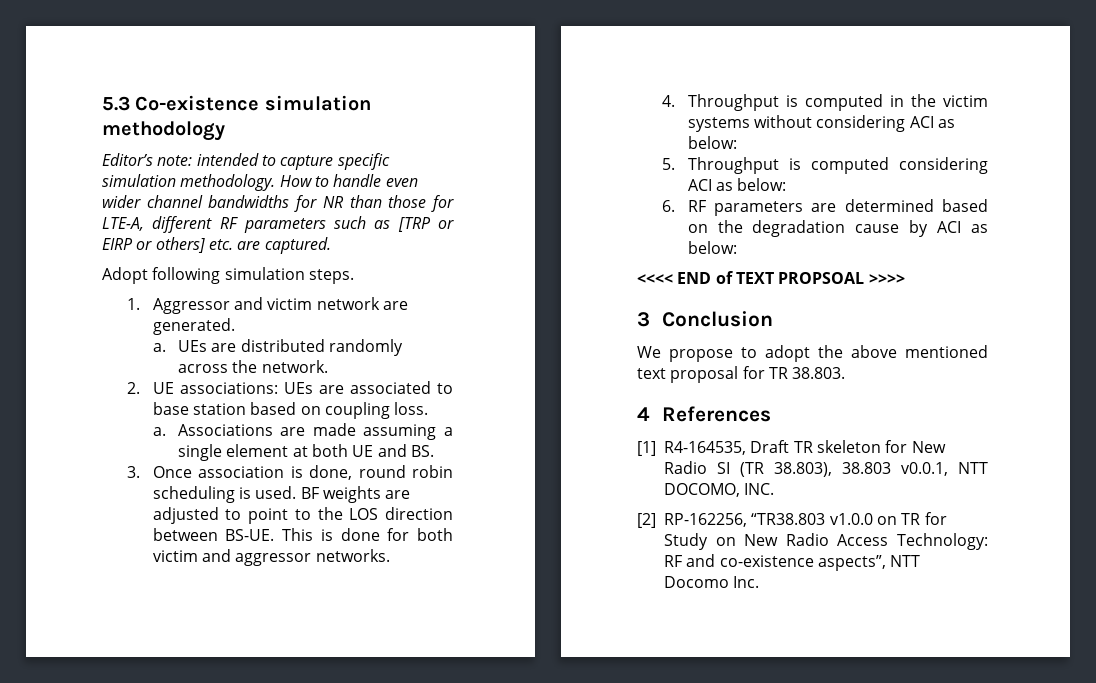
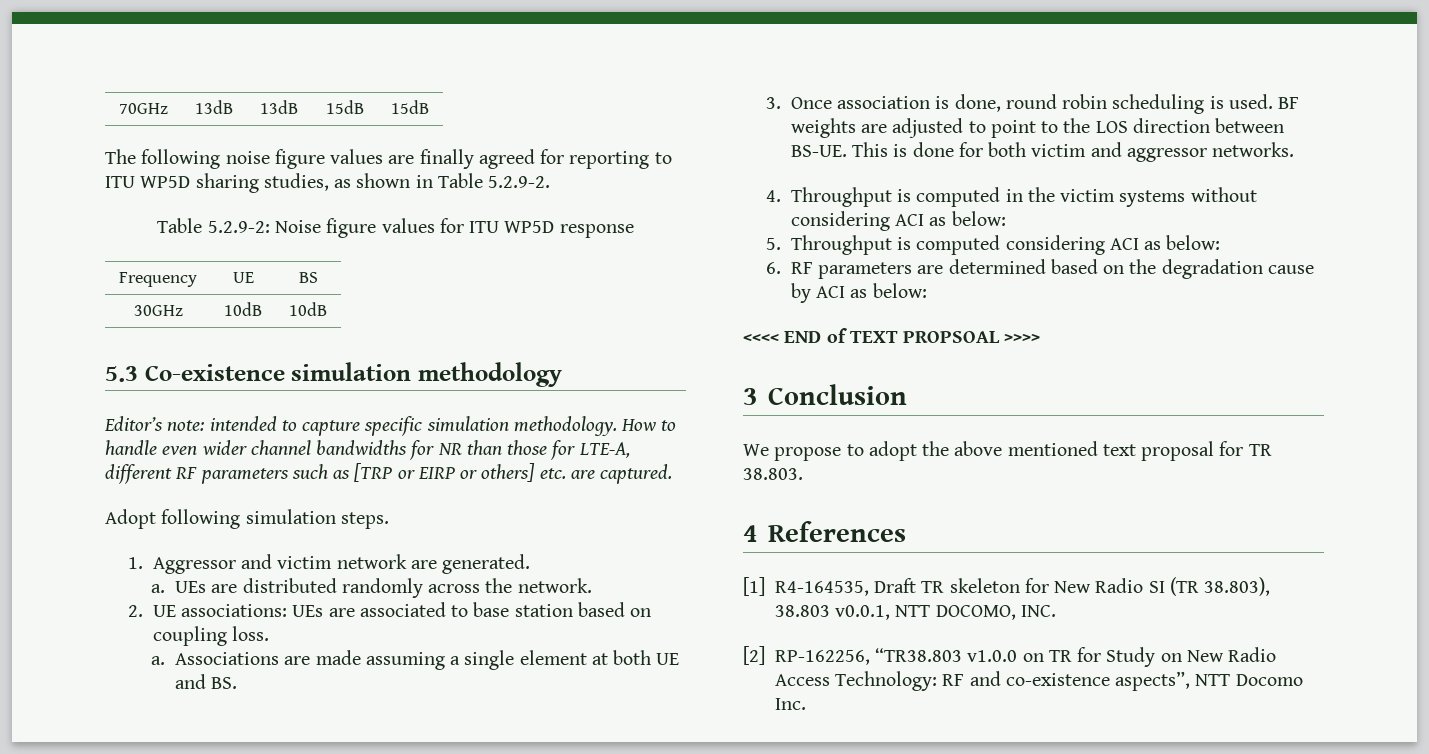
+ 70GHz | 13dB | 13dB | 15dB | 15dB
+ The following noise figure values are finally agreed for reporting to ITU WP5D sharing studies, as shown in Table 5.2.9-2.
+ Table 5.2.9-2: Noise figure values for ITU WP5D response
+ Frequency | UE | BS
+ 30GHz | 10dB | 10dB

